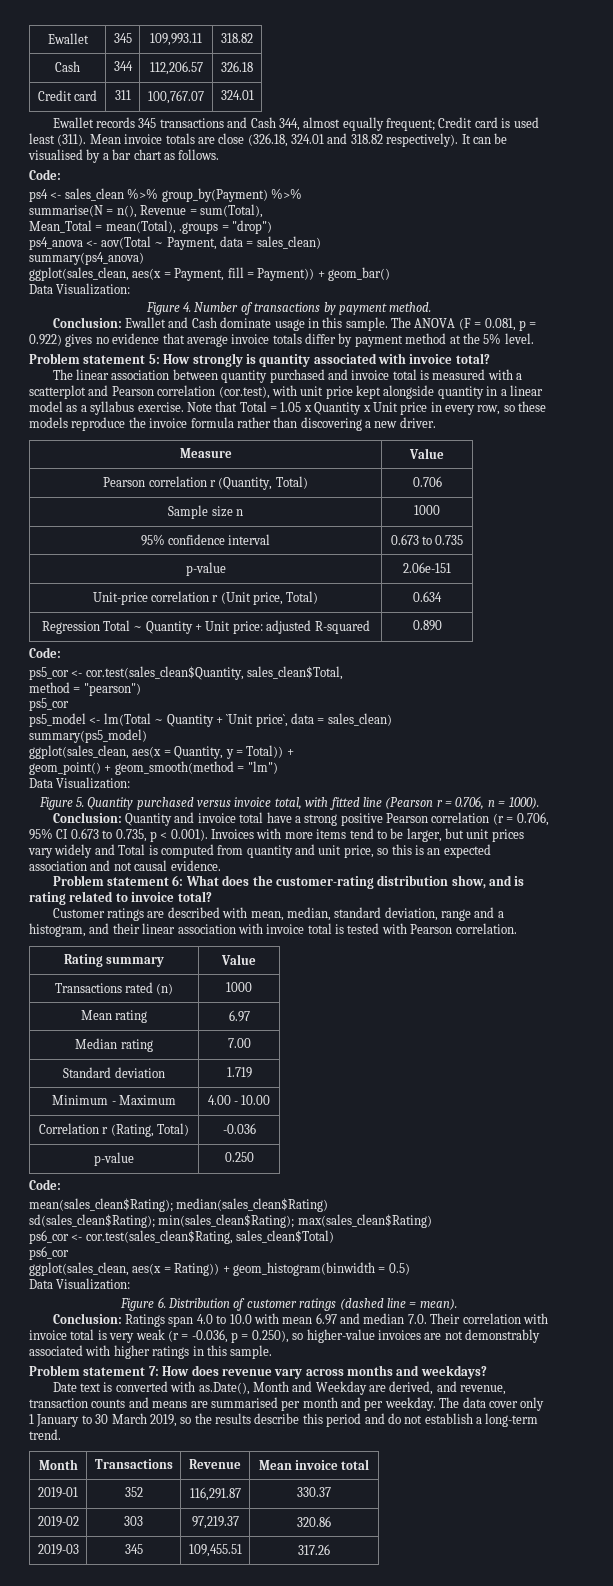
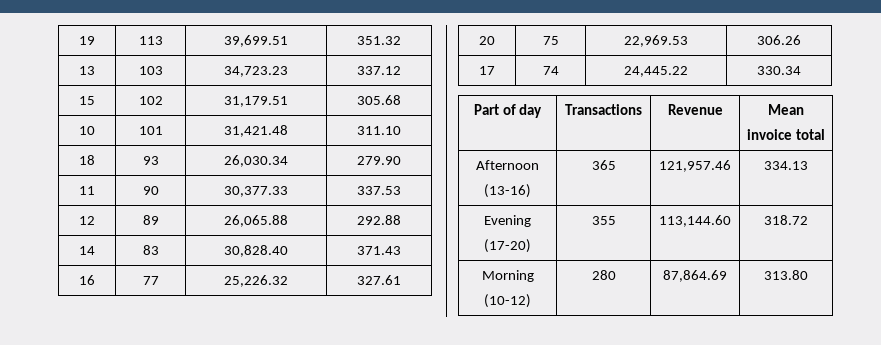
- Ewallet | 345 | 109,993.11 | 318.82
- Cash | 344 | 112,206.57 | 326.18
- Credit card | 311 | 100,767.07 | 324.01
- Ewallet records 345 transactions and Cash 344, almost equally frequent; Credit card is used least (311). Mean invoice totals are close (326.18, 324.01 and 318.82 respectively). It can be visualised by a bar chart as follows.
- Code:
- ps4 <- sales_clean %>% group_by(Payment) %>%
- summarise(N = n(), Revenue = sum(Total),
- Mean_Total = mean(Total), .groups = "drop")
- ps4_anova <- aov(Total ~ Payment, data = sales_clean)
- summary(ps4_anova)
- ggplot(sales_clean, aes(x = Payment, fill = Payment)) + geom_bar()
- Data Visualization:
- Figure 4. Number of transactions by payment method.
- Conclusion: Ewallet and Cash dominate usage in this sample. The ANOVA (F = 0.081, p = 0.922) gives no evidence that average invoice totals differ by payment method at the 5% level.
- Problem statement 5: How strongly is quantity associated with invoice total?
- The linear association between quantity purchased and invoice total is measured with a scatterplot and Pearson correlation (cor.test), with unit price kept alongside quantity in a linear model as a syllabus exercise. Note that Total = 1.05 x Quantity x Unit price in every row, so these models reproduce the invoice formula rather than discovering a new driver.
- Measure | Value
- Pearson correlation r (Quantity, Total) | 0.706
- Sample size n | 1000
- 95% confidence interval | 0.673 to 0.735
- p-value | 2.06e-151
- Unit-price correlation r (Unit price, Total) | 0.634
- Regression Total ~ Quantity + Unit price: adjusted R-squared | 0.890
- Code:
- ps5_cor <- cor.test(sales_clean$Quantity, sales_clean$Total,
- method = "pearson")
- ps5_cor
- ps5_model <- lm(Total ~ Quantity + `Unit price`, data = sales_clean)
- summary(ps5_model)
- ggplot(sales_clean, aes(x = Quantity, y = Total)) +
- geom_point() + geom_smooth(method = "lm")
- Data Visualization:
- Figure 5. Quantity purchased versus invoice total, with fitted line (Pearson r = 0.706, n = 1000).
- Conclusion: Quantity and invoice total have a strong positive Pearson correlation (r = 0.706, 95% CI 0.673 to 0.735, p < 0.001). Invoices with more items tend to be larger, but unit prices vary widely and Total is computed from quantity and unit price, so this is an expected association and not causal evidence.
- Problem statement 6: What does the customer-rating distribution show, and is rating related to invoice total?
- Customer ratings are described with mean, median, standard deviation, range and a histogram, and their linear association with invoice total is tested with Pearson correlation.
- Rating summary | Value
- Transactions rated (n) | 1000
- Mean rating | 6.97
- Median rating | 7.00
- Standard deviation | 1.719
- Minimum - Maximum | 4.00 - 10.00
- Correlation r (Rating, Total) | -0.036
- p-value | 0.250
- Code:
- mean(sales_clean$Rating); median(sales_clean$Rating)
- sd(sales_clean$Rating); min(sales_clean$Rating); max(sales_clean$Rating)
- ps6_cor <- cor.test(sales_clean$Rating, sales_clean$Total)
- ps6_cor
- ggplot(sales_clean, aes(x = Rating)) + geom_histogram(binwidth = 0.5)
- Data Visualization:
- Figure 6. Distribution of customer ratings (dashed line = mean).
- Conclusion: Ratings span 4.0 to 10.0 with mean 6.97 and median 7.0. Their correlation with invoice total is very weak (r = -0.036, p = 0.250), so higher-value invoices are not demonstrably associated with higher ratings in this sample.
- Problem statement 7: How does revenue vary across months and weekdays?
- Date text is converted with as.Date(), Month and Weekday are derived, and revenue, transaction counts and means are summarised per month and per weekday. The data cover only 1 January to 30 March 2019, so the results describe this period and do not establish a long-term trend.
- Month | Transactions | Revenue | Mean invoice total
+ 19 | 113 | 39,699.51 | 351.32
+ 13 | 103 | 34,723.23 | 337.12
+ 15 | 102 | 31,179.51 | 305.68
+ 10 | 101 | 31,421.48 | 311.10
+ 18 | 93 | 26,030.34 | 279.90
+ 11 | 90 | 30,377.33 | 337.53
+ 12 | 89 | 26,065.88 | 292.88
+ 14 | 83 | 30,828.40 | 371.43
+ 16 | 77 | 25,226.32 | 327.61
+ 20 | 75 | 22,969.53 | 306.26
+ 17 | 74 | 24,445.22 | 330.34
+ Part of day | Transactions | Revenue | Mean invoice total
- 2019-01 | 352 | 116,291.87 | 330.37
- 2019-02 | 303 | 97,219.37 | 320.86
- 2019-03 | 345 | 109,455.51 | 317.26
+ Afternoon (13-16) | 365 | 121,957.46 | 334.13
+ Evening (17-20) | 355 | 113,144.60 | 318.72
+ Morning (10-12) | 280 | 87,864.69 | 313.80

